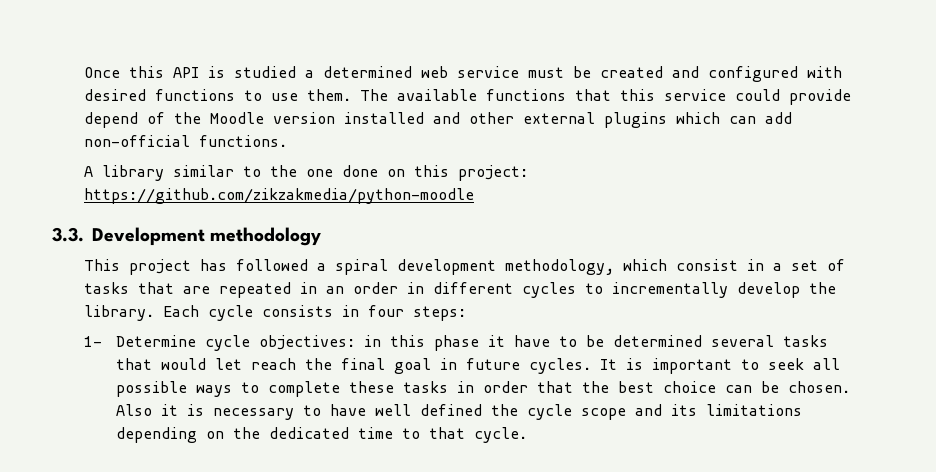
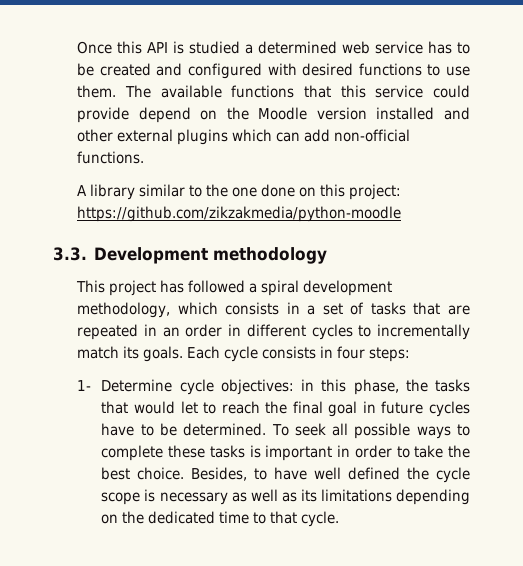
- Once this API is studied a determined web service must be created and configured with desired functions to use them.
+ Once this API is studied a determined web service has to be created and configured with desired functions to use them.
- The available functions that this service could provide depend of the Moodle version installed and other external plugins which can add non-official functions.
+ The available functions that this service could provide depend on the Moodle version installed and other external plugins which can add non-official functions.
- This project has followed a spiral development methodology, which consist in a set of tasks that are repeated in an order in different cycles to incrementally develop the library.
+ This project has followed a spiral development methodology, which consists in a set of tasks that are repeated in an order in different cycles to incrementally match its goals.
- 1- Determine cycle objectives: in this phase it have to be determined several tasks that would let reach the final goal in future cycles. It is important to seek all possible ways to complete these tasks in order that the best choice can be chosen. Also it is necessary to have well defined the cycle scope and its limitations depending on the dedicated time to that cycle.
+ 1- Determine cycle objectives: in this phase, the tasks that would let to reach the final goal in future cycles have to be determined. To seek all possible ways to complete these tasks is important in order to take the best choice. Besides, to have well defined the cycle scope is necessary as well as its limitations depending on the dedicated time to that cycle.

